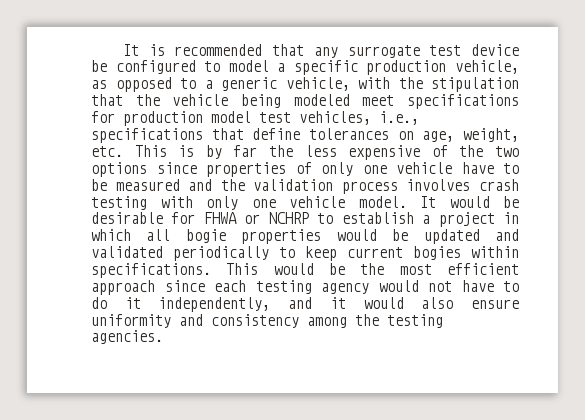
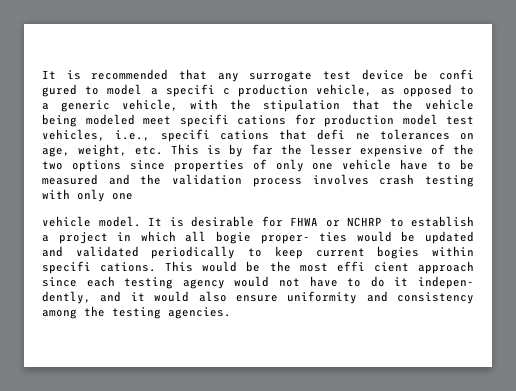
- It is recommended that any surrogate test device be configured to model a specific production vehicle, as opposed to a generic vehicle, with the stipulation that the vehicle being modeled meet specifications for production model test vehicles, i.e., specifications that define tolerances on age, weight, etc. This is by far the less expensive of the two options since properties of only one vehicle have to be measured and the validation process involves crash testing with only one vehicle model.
+ It is recommended that any surrogate test device be confi gured to model a specifi c production vehicle, as opposed to a generic vehicle, with the stipulation that the vehicle being modeled meet specifi cations for production model test vehicles, i.e., specifi cations that defi ne tolerances on age, weight, etc. This is by far the lesser expensive of the two options since properties of only one vehicle have to be measured and the validation process involves crash testing with only one
+ vehicle model.
- It would be desirable for FHWA or NCHRP to establish a project in which all bogie properties would be updated and validated periodically to keep current bogies within specifications.
+ It is desirable for FHWA or NCHRP to establish a project in which all bogie proper- ties would be updated and validated periodically to keep current bogies within specifi cations.
- This would be the most efficient approach since each testing agency would not have to do it independently, and it would also ensure uniformity and consistency among the testing agencies.
+ This would be the most effi cient approach since each testing agency would not have to do it indepen- dently, and it would also ensure uniformity and consistency among the testing agencies.

